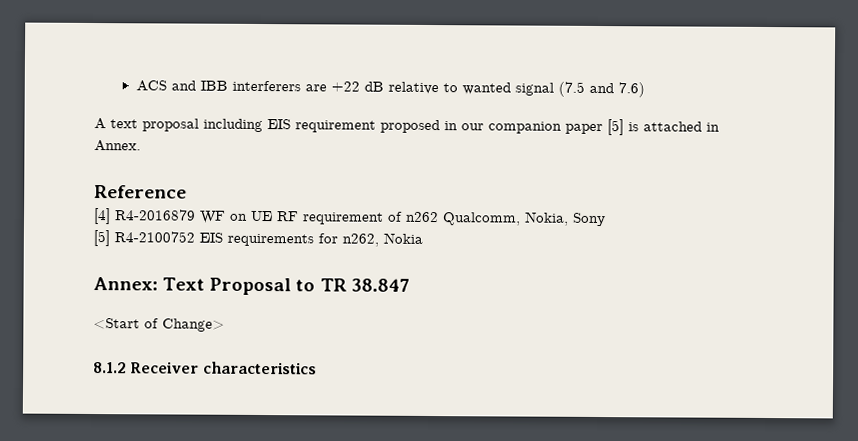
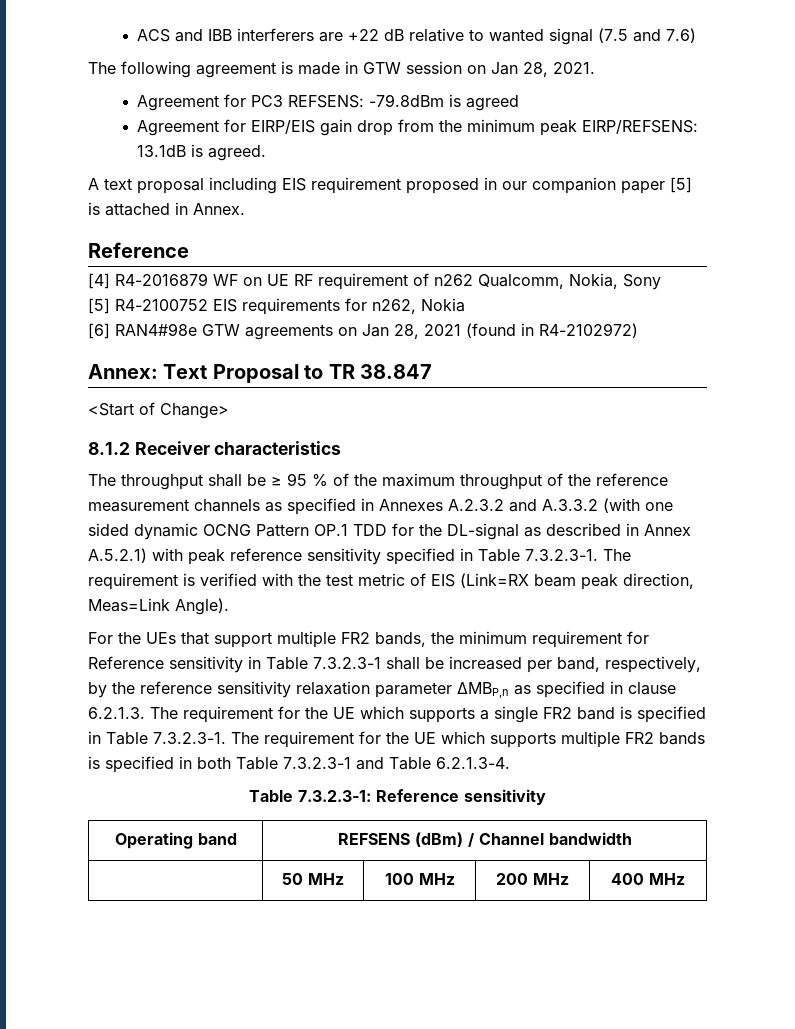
+ The following agreement is made in GTW session on Jan 28, 2021.
+ Agreement for PC3 REFSENS: -79.8dBm is agreed
+ Agreement for EIRP/EIS gain drop from the minimum peak EIRP/REFSENS: 13.1dB is agreed.
+ [6] RAN4#98e GTW agreements on Jan 28, 2021 (found in R4-2102972)
+ The throughput shall be ≥ 95 % of the maximum throughput of the reference measurement channels as specified in Annexes A.2.3.2 and A.3.3.2 (with one sided dynamic OCNG Pattern OP.1 TDD for the DL-signal as described in Annex A.5.2.1) with peak reference sensitivity specified in Table 7.3.2.3-1. The requirement is verified with the test metric of EIS (Link=RX beam peak direction, Meas=Link Angle).
+ For the UEs that support multiple FR2 bands, the minimum requirement for Reference sensitivity in Table 7.3.2.3-1 shall be increased per band, respectively, by the reference sensitivity relaxation parameter ∆MBP,n as specified in clause 6.2.1.3. The requirement for the UE which supports a single FR2 band is specified in Table 7.3.2.3-1. The requirement for the UE which supports multiple FR2 bands is specified in both Table 7.3.2.3-1 and Table 6.2.1.3-4.
+ Table 7.3.2.3-1: Reference sensitivity
+ Operating band | REFSENS (dBm) / Channel bandwidth
+ | 50 MHz | 100 MHz | 200 MHz | 400 MHz

